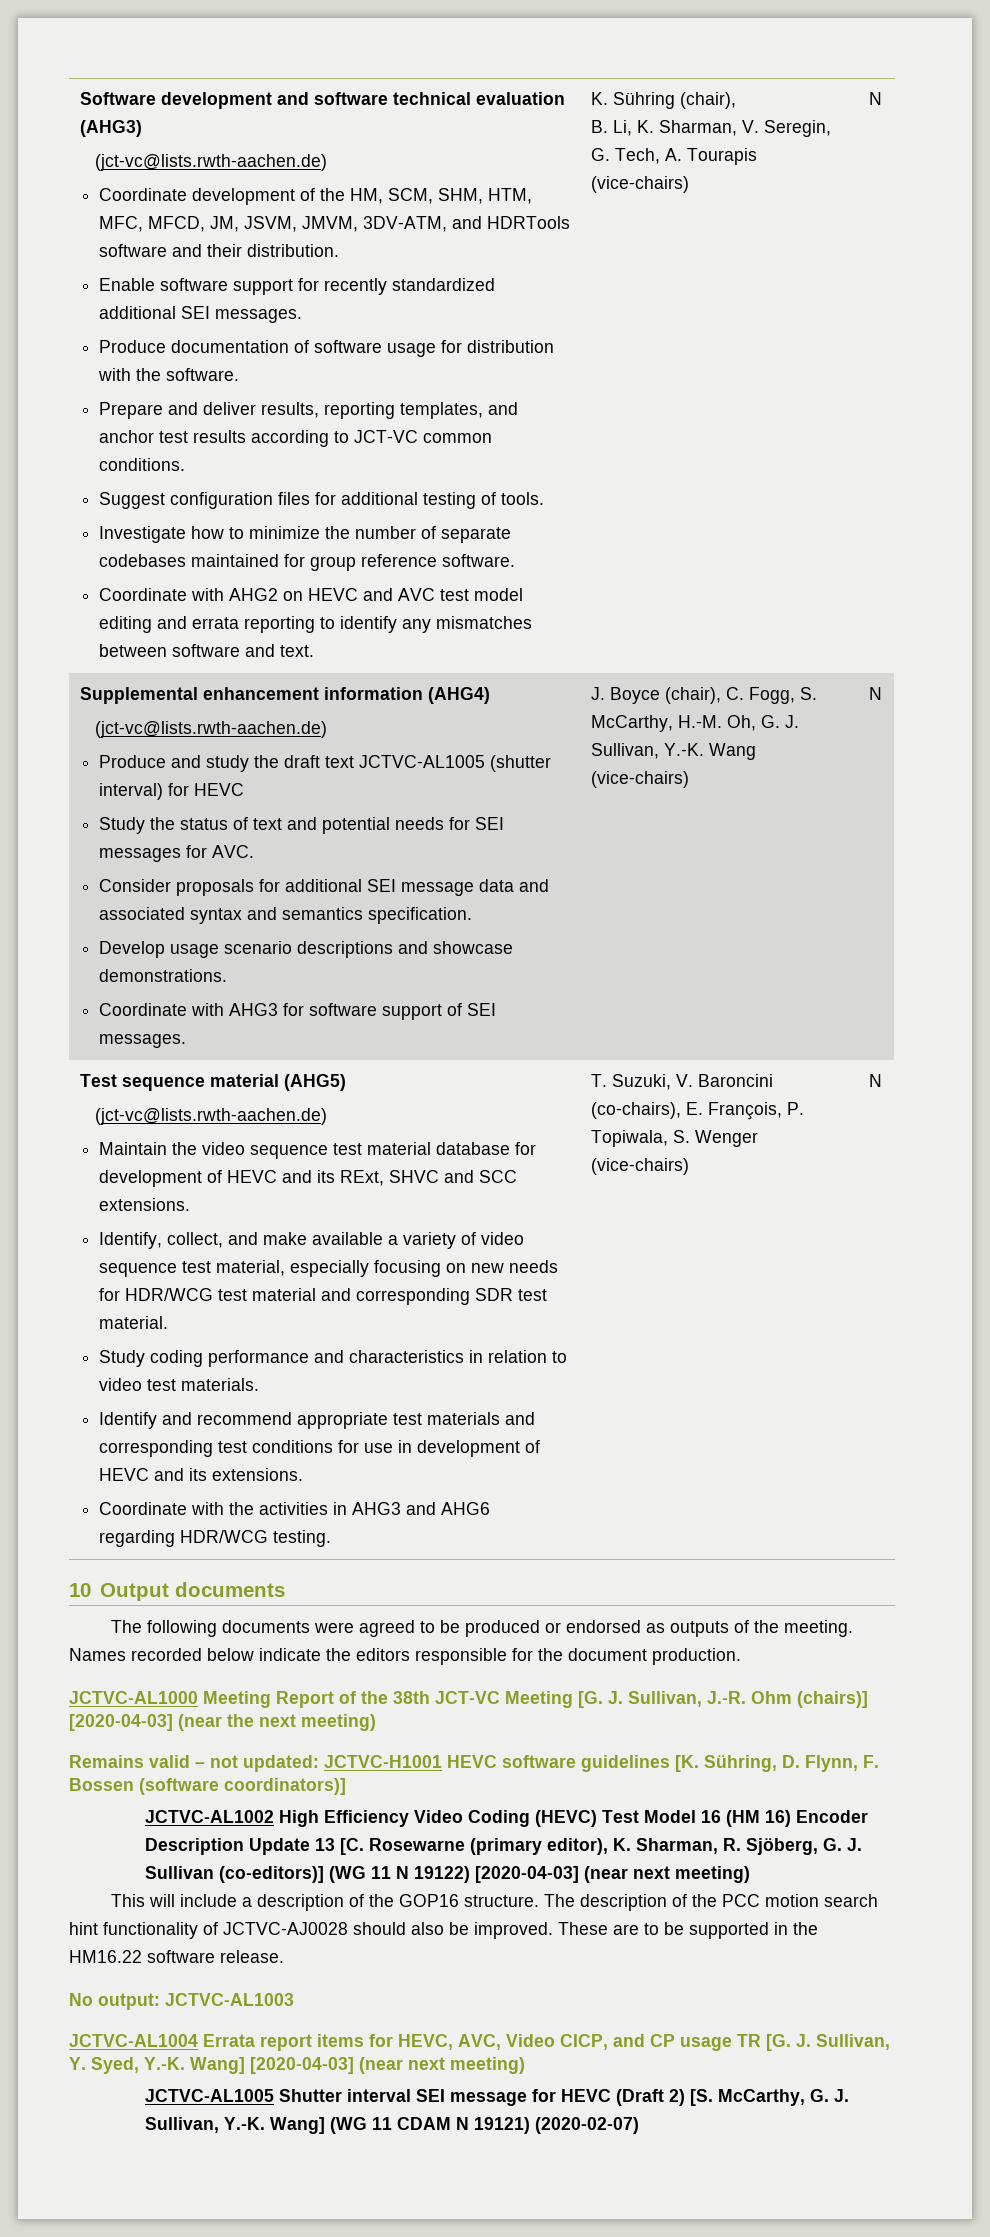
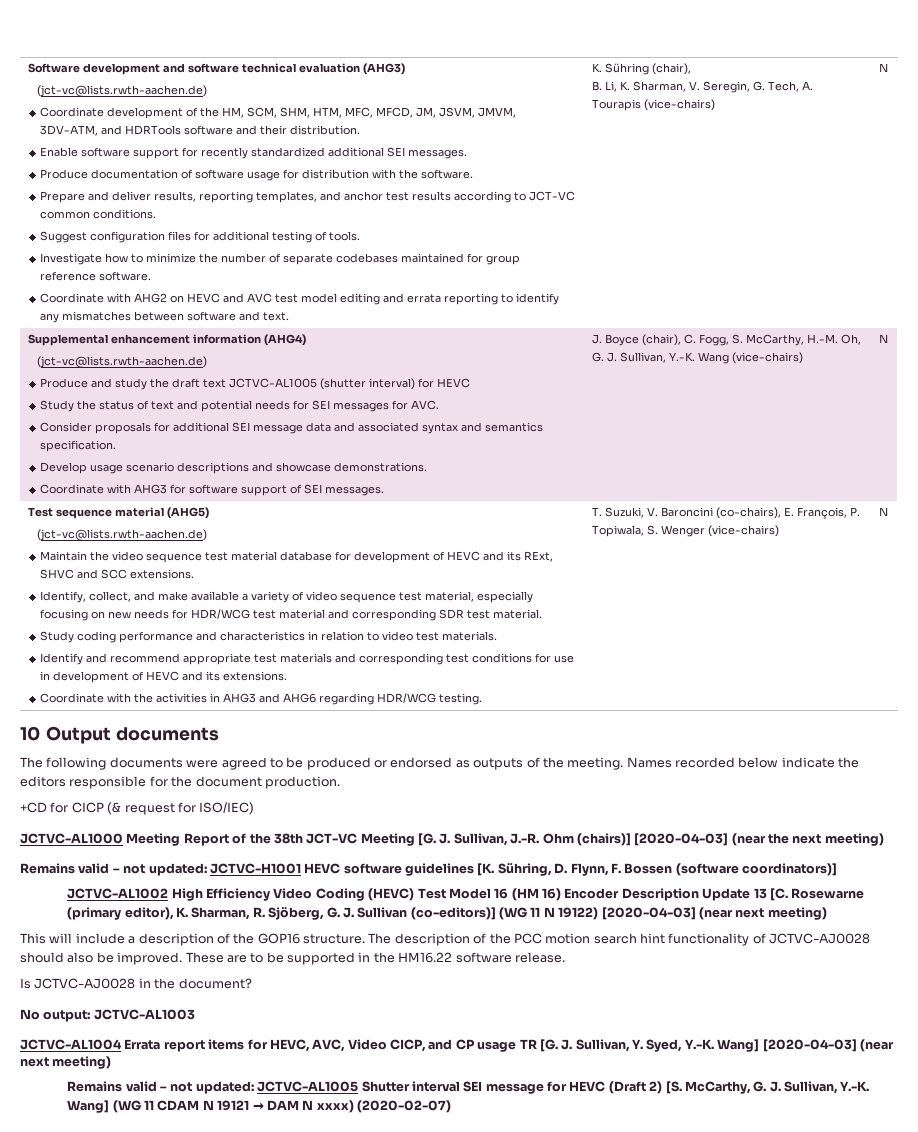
+ +CD for CICP (& request for ISO/IEC)
+ Is JCTVC-AJ0028 in the document?
- JCTVC-AL1005 Shutter interval SEI message for HEVC (Draft 2) [S. McCarthy, G. J. Sullivan, Y.-K. Wang] (WG 11 CDAM N 19121) (2020-02-07)
+ Remains valid – not updated: JCTVC-AL1005 Shutter interval SEI message for HEVC (Draft 2) [S. McCarthy, G. J. Sullivan, Y.-K. Wang] (WG 11 CDAM N 19121 → DAM N xxxx) (2020-02-07)

